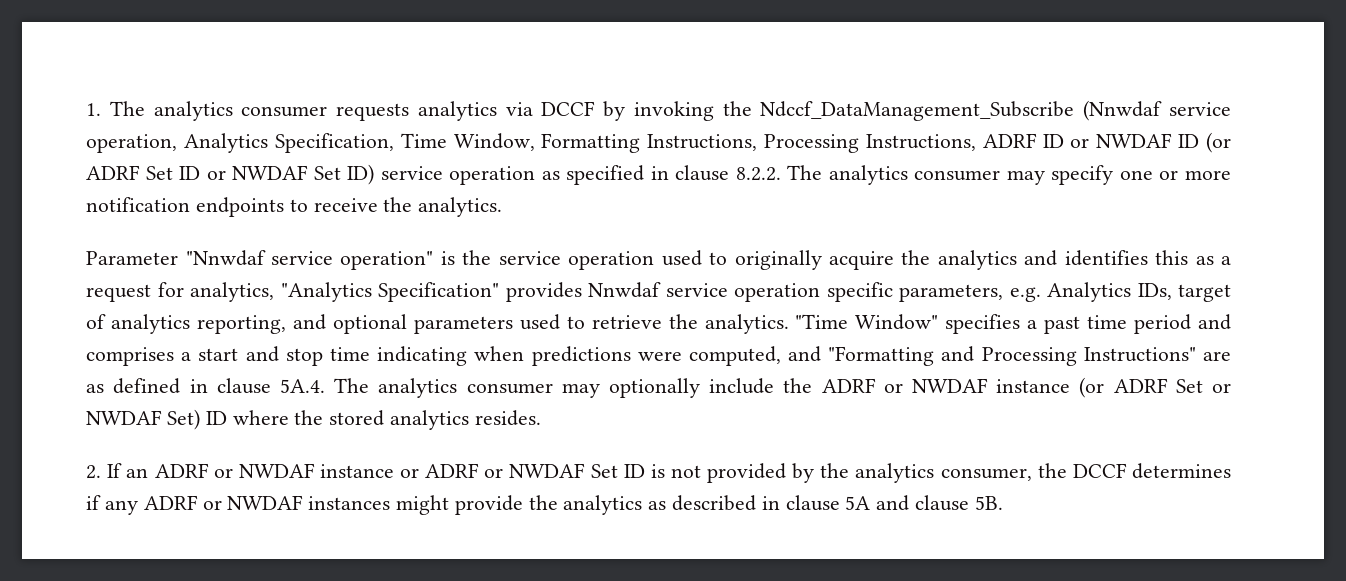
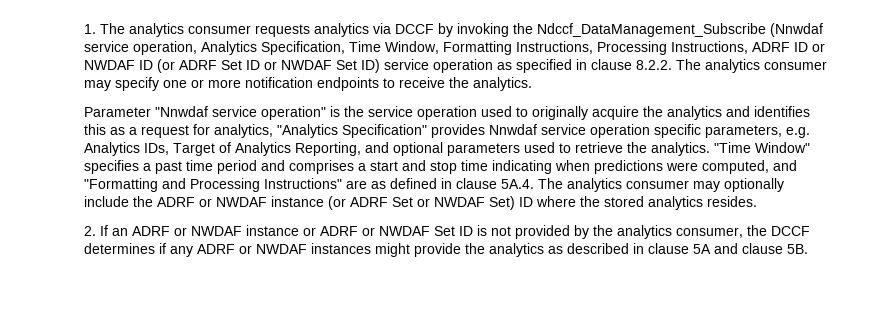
- Parameter "Nnwdaf service operation" is the service operation used to originally acquire the analytics and identifies this as a request for analytics, "Analytics Specification" provides Nnwdaf service operation specific parameters, e.g. Analytics IDs, target of analytics reporting, and optional parameters used to retrieve the analytics.
+ Parameter "Nnwdaf service operation" is the service operation used to originally acquire the analytics and identifies this as a request for analytics, "Analytics Specification" provides Nnwdaf service operation specific parameters, e.g. Analytics IDs, Target of Analytics Reporting, and optional parameters used to retrieve the analytics.

